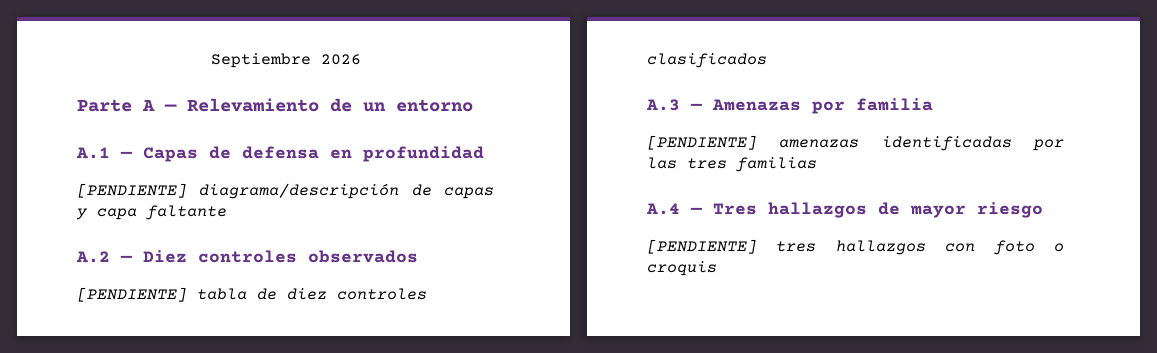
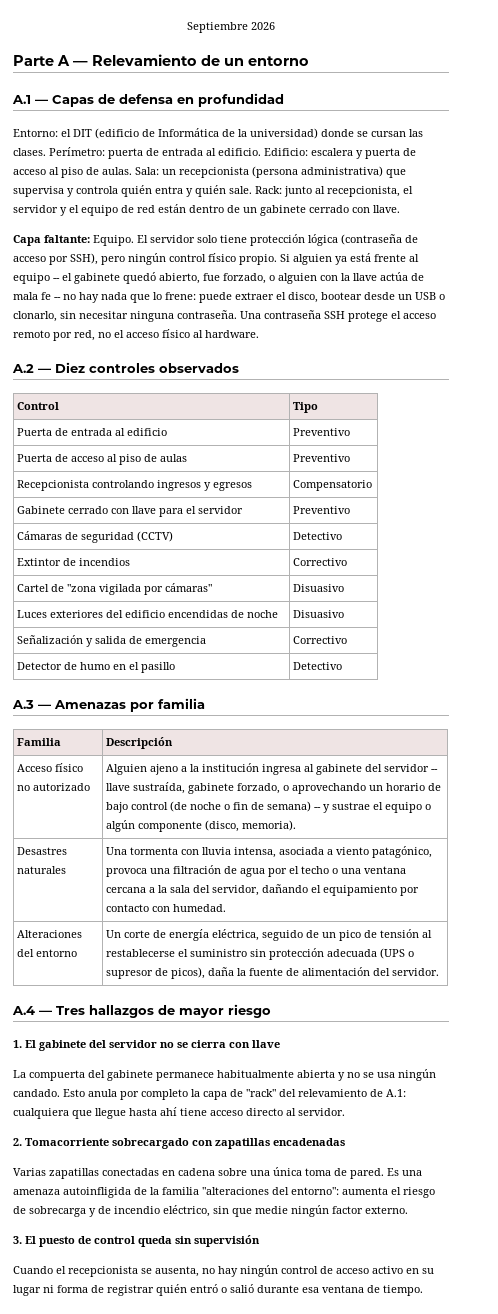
- [PENDIENTE] diagrama/descripción de capas y capa faltante
+ Entorno: el DIT (edificio de Informática de la universidad) donde se cursan las clases. Perímetro: puerta de entrada al edificio. Edificio: escalera y puerta de acceso al piso de aulas. Sala: un recepcionista (persona administrativa) que supervisa y controla quién entra y quién sale. Rack: junto al recepcionista, el servidor y el equipo de red están dentro de un gabinete cerrado con llave.
+ Capa faltante: Equipo. El servidor solo tiene protección lógica (contraseña de acceso por SSH), pero ningún control físico propio. Si alguien ya está frente al equipo -- el gabinete quedó abierto, fue forzado, o alguien con la llave actúa de mala fe -- no hay nada que lo frene: puede extraer el disco, bootear desde un USB o clonarlo, sin necesitar ninguna contraseña. Una contraseña SSH protege el acceso remoto por red, no el acceso físico al hardware.
- [PENDIENTE] tabla de diez controles clasificados
+ Control | Tipo
+ Puerta de entrada al edificio | Preventivo
+ Puerta de acceso al piso de aulas | Preventivo
+ Recepcionista controlando ingresos y egresos | Compensatorio
+ Gabinete cerrado con llave para el servidor | Preventivo
+ Cámaras de seguridad (CCTV) | Detectivo
+ Extintor de incendios | Correctivo
+ Cartel de "zona vigilada por cámaras" | Disuasivo
+ Luces exteriores del edificio encendidas de noche | Disuasivo
+ Señalización y salida de emergencia | Correctivo
+ Detector de humo en el pasillo | Detectivo
- [PENDIENTE] amenazas identificadas por las tres familias
+ Familia | Descripción
+ Acceso físico no autorizado | Alguien ajeno a la institución ingresa al gabinete del servidor -- llave sustraída, gabinete forzado, o aprovechando un horario de bajo control (de noche o fin de semana) -- y sustrae el equipo o algún componente (disco, memoria).
+ Desastres naturales | Una tormenta con lluvia intensa, asociada a viento patagónico, provoca una filtración de agua por el techo o una ventana cercana a la sala del servidor, dañando el equipamiento por contacto con humedad.
+ Alteraciones del entorno | Un corte de energía eléctrica, seguido de un pico de tensión al restablecerse el suministro sin protección adecuada (UPS o supresor de picos), daña la fuente de alimentación del servidor.
- [PENDIENTE] tres hallazgos con foto o croquis
+ 1. El gabinete del servidor no se cierra con llave
+ La compuerta del gabinete permanece habitualmente abierta y no se usa ningún candado. Esto anula por completo la capa de "rack" del relevamiento de A.1: cualquiera que llegue hasta ahí tiene acceso directo al servidor.
+ 2. Tomacorriente sobrecargado con zapatillas encadenadas
+ Varias zapatillas conectadas en cadena sobre una única toma de pared. Es una amenaza autoinfligida de la familia "alteraciones del entorno": aumenta el riesgo de sobrecarga y de incendio eléctrico, sin que medie ningún factor externo.
+ 3. El puesto de control queda sin supervisión
+ Cuando el recepcionista se ausenta, no hay ningún control de acceso activo en su lugar ni forma de registrar quién entró o salió durante esa ventana de tiempo.

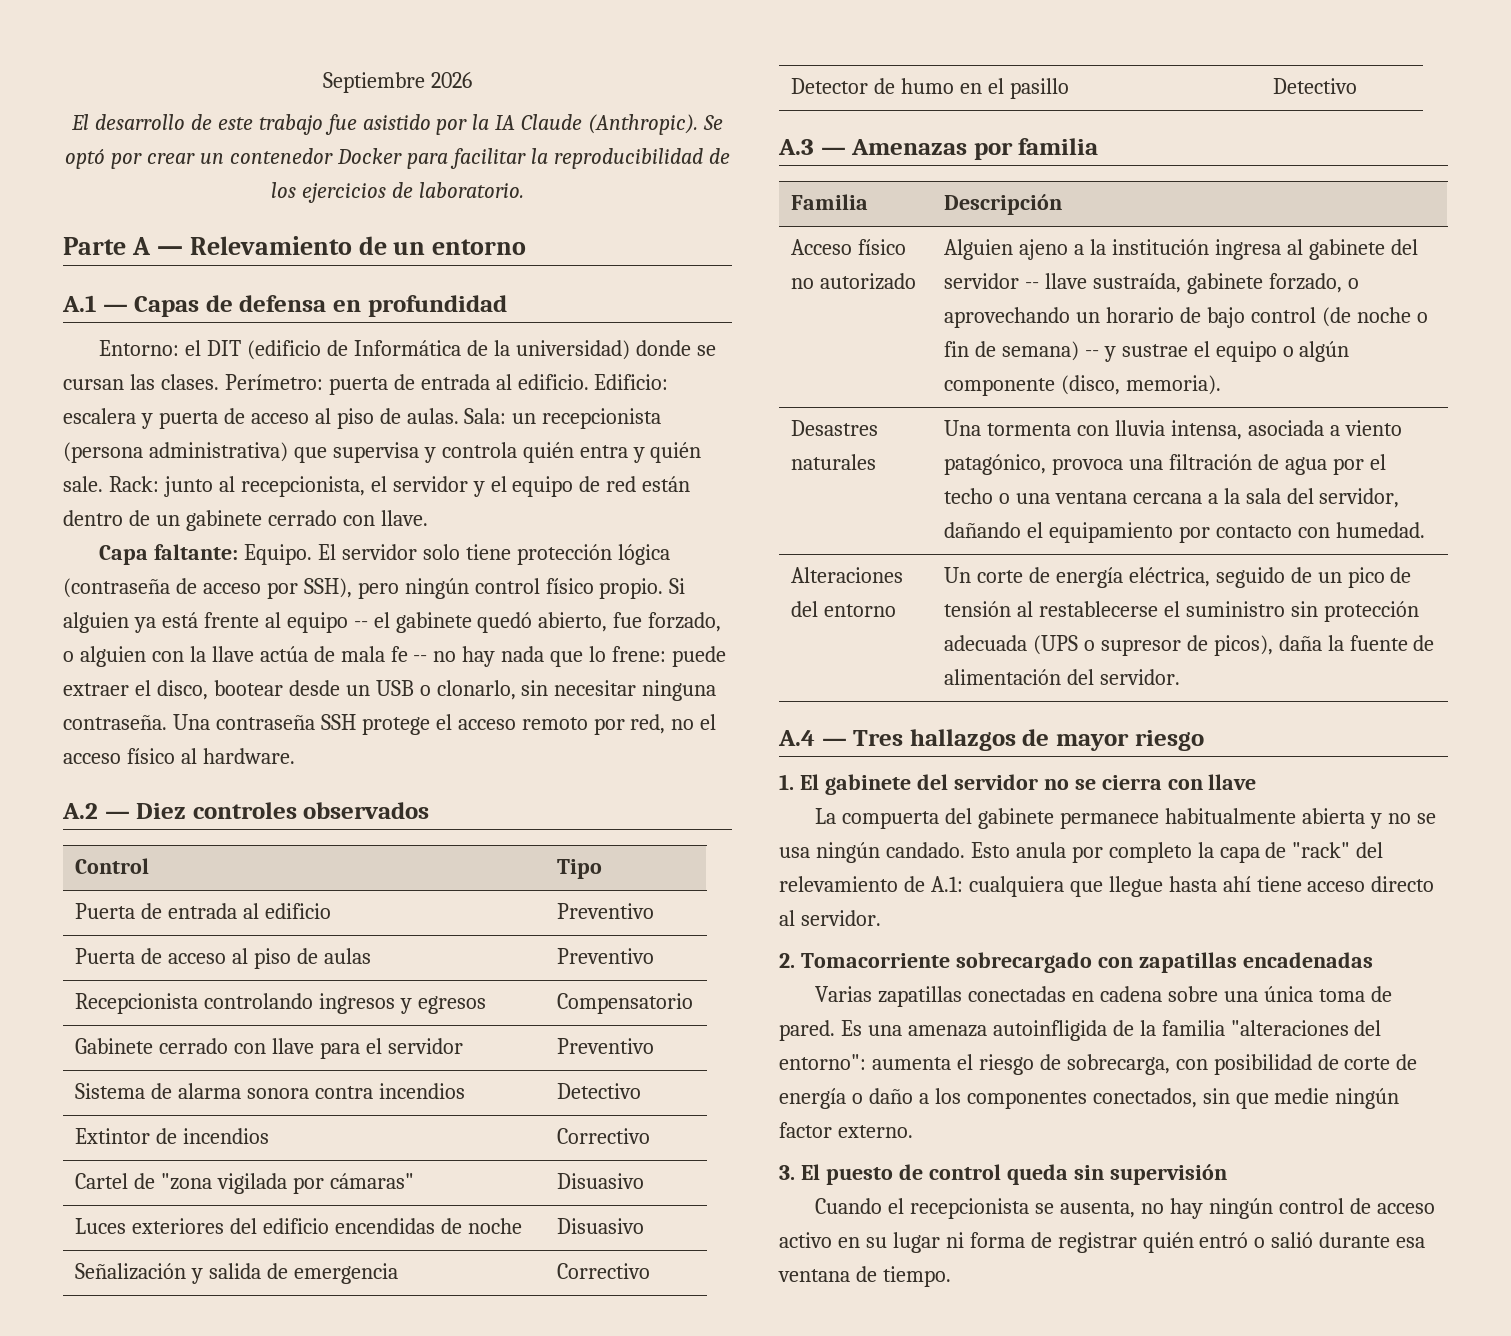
+ El desarrollo de este trabajo fue asistido por la IA Claude (Anthropic). Se optó por crear un contenedor Docker para facilitar la reproducibilidad de los ejercicios de laboratorio.
- Cámaras de seguridad (CCTV) | Detectivo
+ Sistema de alarma sonora contra incendios | Detectivo
- Es una amenaza autoinfligida de la familia "alteraciones del entorno": aumenta el riesgo de sobrecarga y de incendio eléctrico, sin que medie ningún factor externo.
+ Es una amenaza autoinfligida de la familia "alteraciones del entorno": aumenta el riesgo de sobrecarga, con posibilidad de corte de energía o daño a los componentes conectados, sin que medie ningún factor externo.

